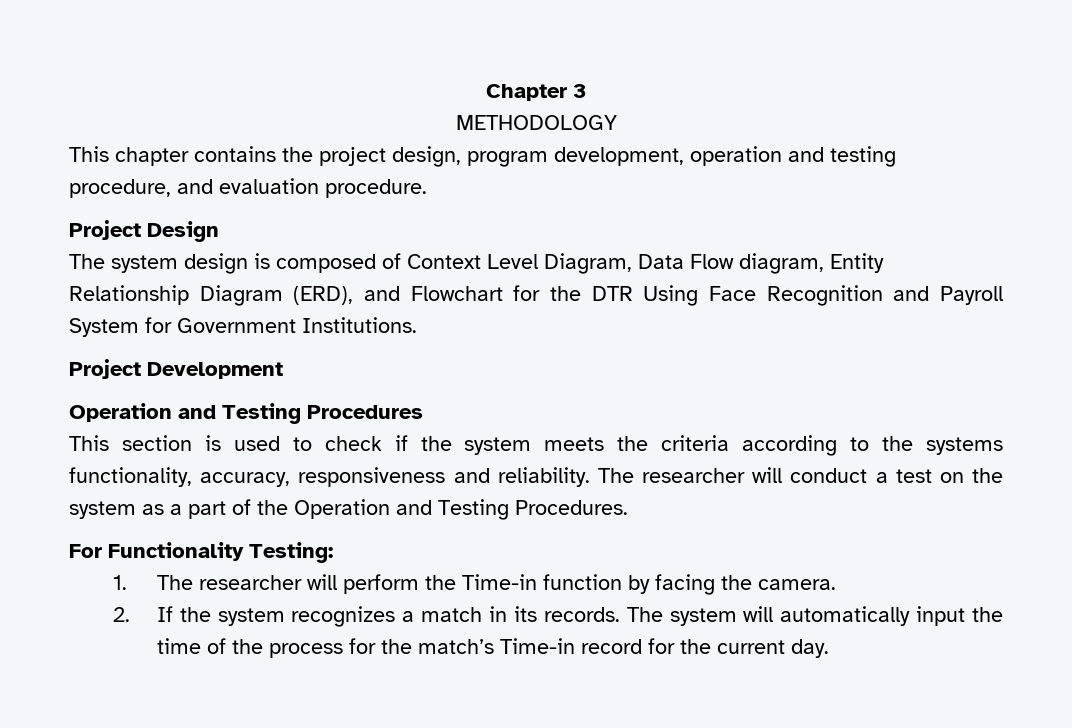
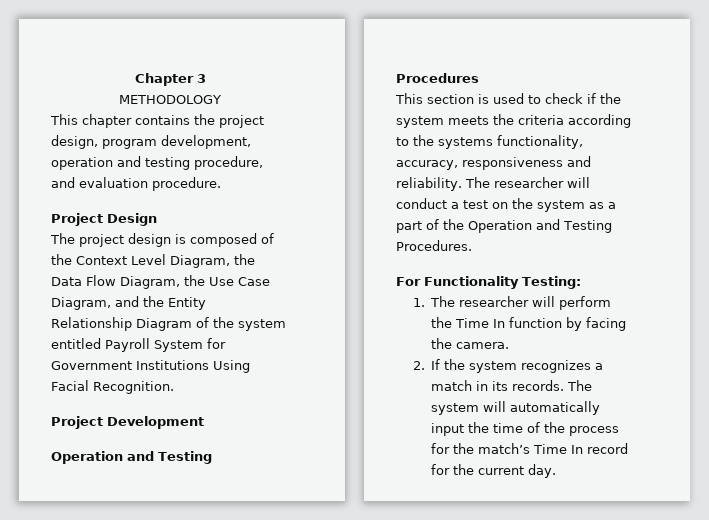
- The system design is composed of Context Level Diagram, Data Flow diagram, Entity Relationship Diagram (ERD), and Flowchart for the DTR Using Face Recognition and Payroll System for Government Institutions.
+ The project design is composed of the Context Level Diagram, the Data Flow Diagram, the Use Case Diagram, and the Entity Relationship Diagram of the system entitled Payroll System for Government Institutions Using Facial Recognition.
- 1. The researcher will perform the Time-in function by facing the camera.
+ 1. The researcher will perform the Time In function by facing the camera.
- The system will automatically input the time of the process for the match’s Time-in record for the current day.
+ The system will automatically input the time of the process for the match’s Time In record for the current day.

